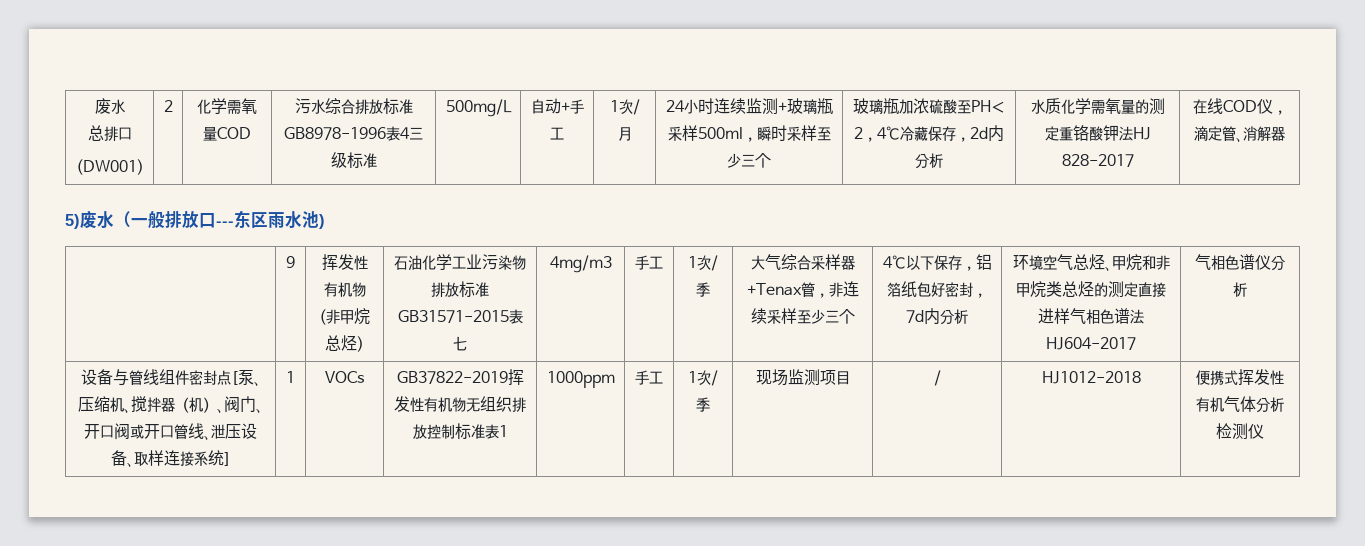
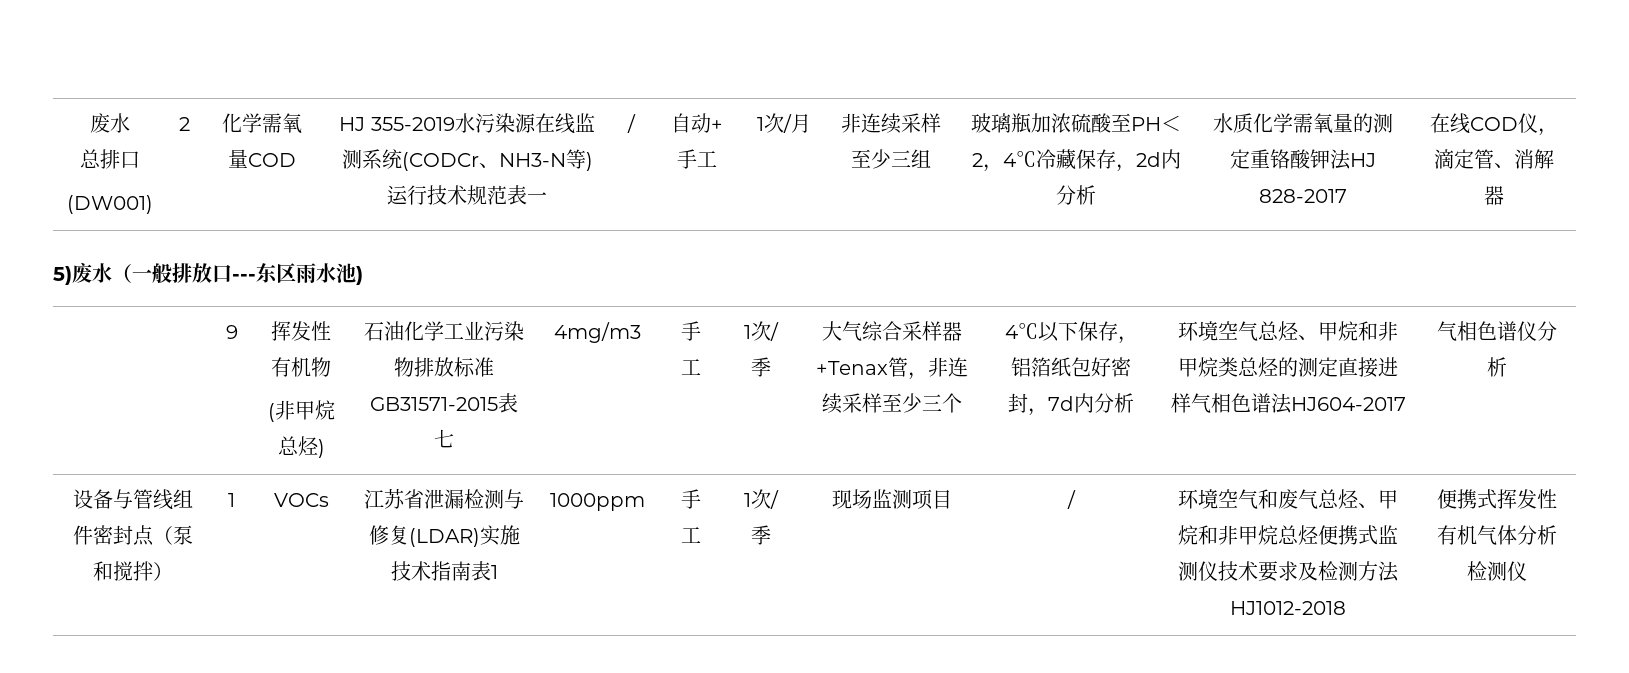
- 污水综合排放标准GB8978-1996表4三级标准 | 500mg/L
+ HJ 355-2019水污染源在线监测系统(CODCr、NH3-N等)运行技术规范表一 | /
- 24小时连续监测+玻璃瓶采样500ml，瞬时采样至少三个
+ 非连续采样至少三组
- 设备与管线组件密封点[泵、压缩机、搅拌器（机）、阀门、开口阀或开口管线、泄压设备、取样连接系统] | 1 | VOCs | GB37822-2019挥发性有机物无组织排放控制标准表1
+ 设备与管线组件密封点（泵和搅拌） | 1 | VOCs | 江苏省泄漏检测与修复(LDAR)实施技术指南表1
- HJ1012-2018
+ 环境空气和废气总烃、甲烷和非甲烷总烃便携式监测仪技术要求及检测方法HJ1012-2018

